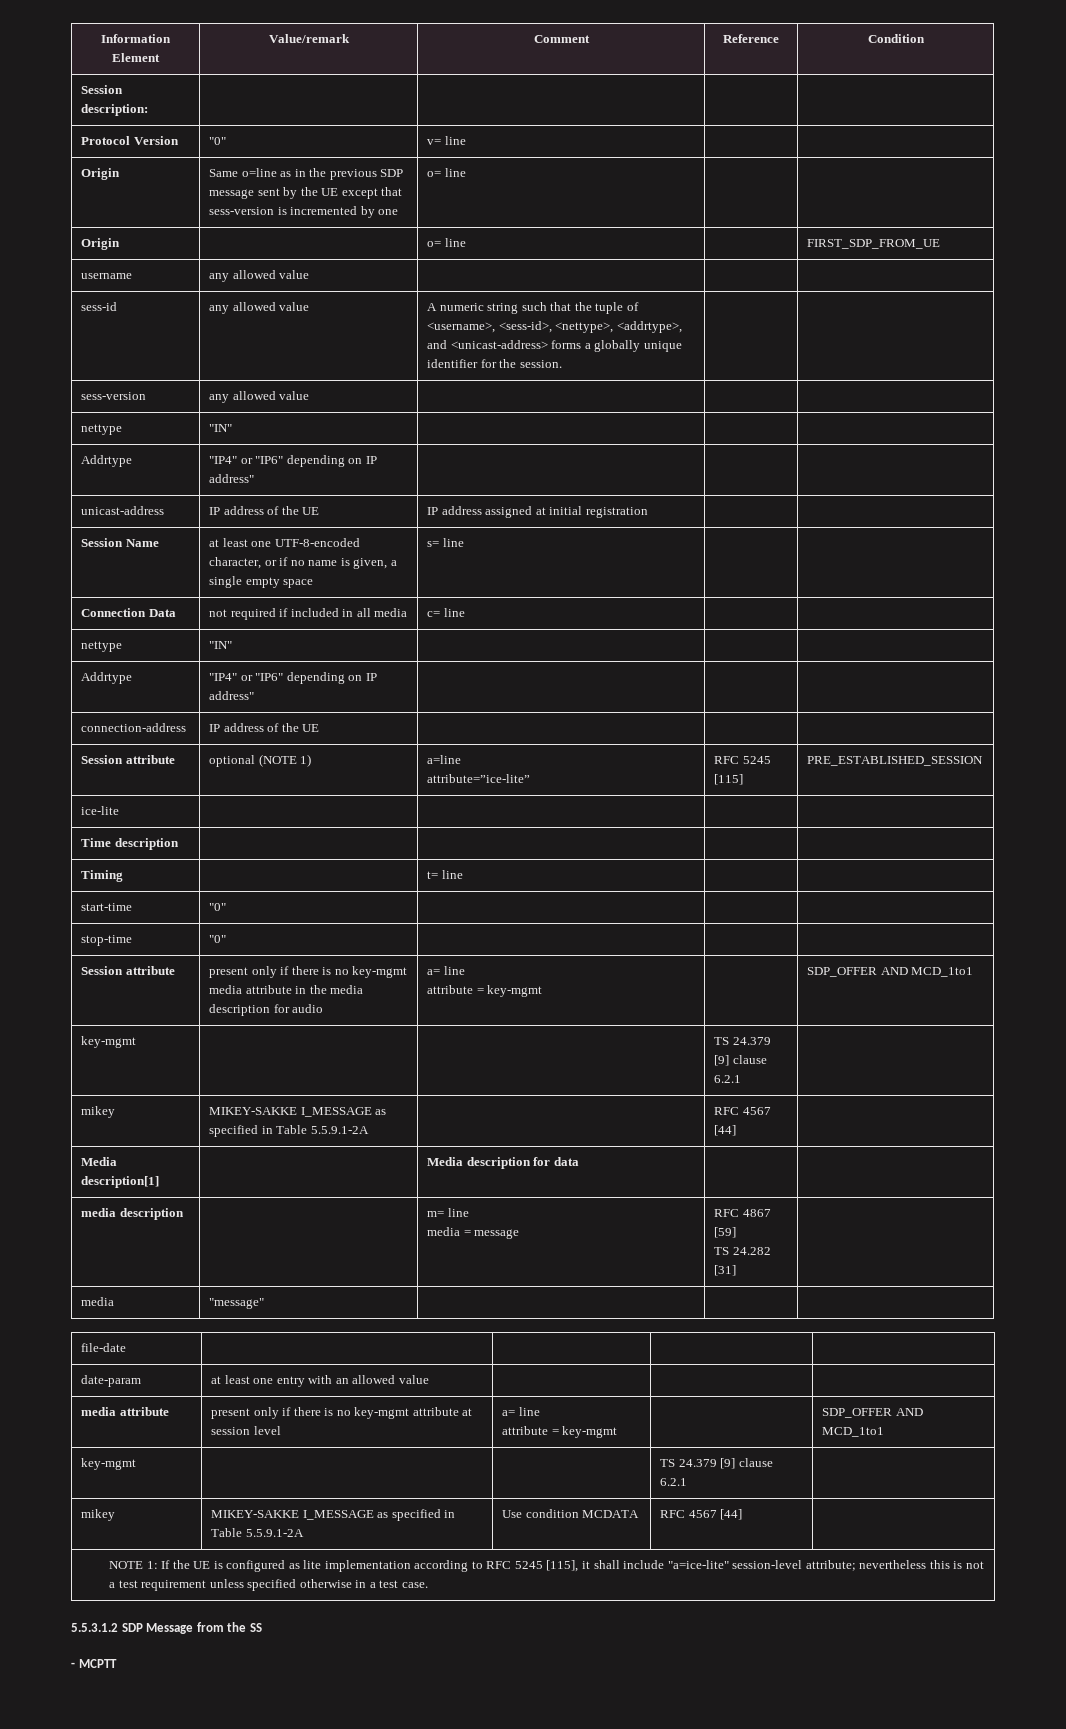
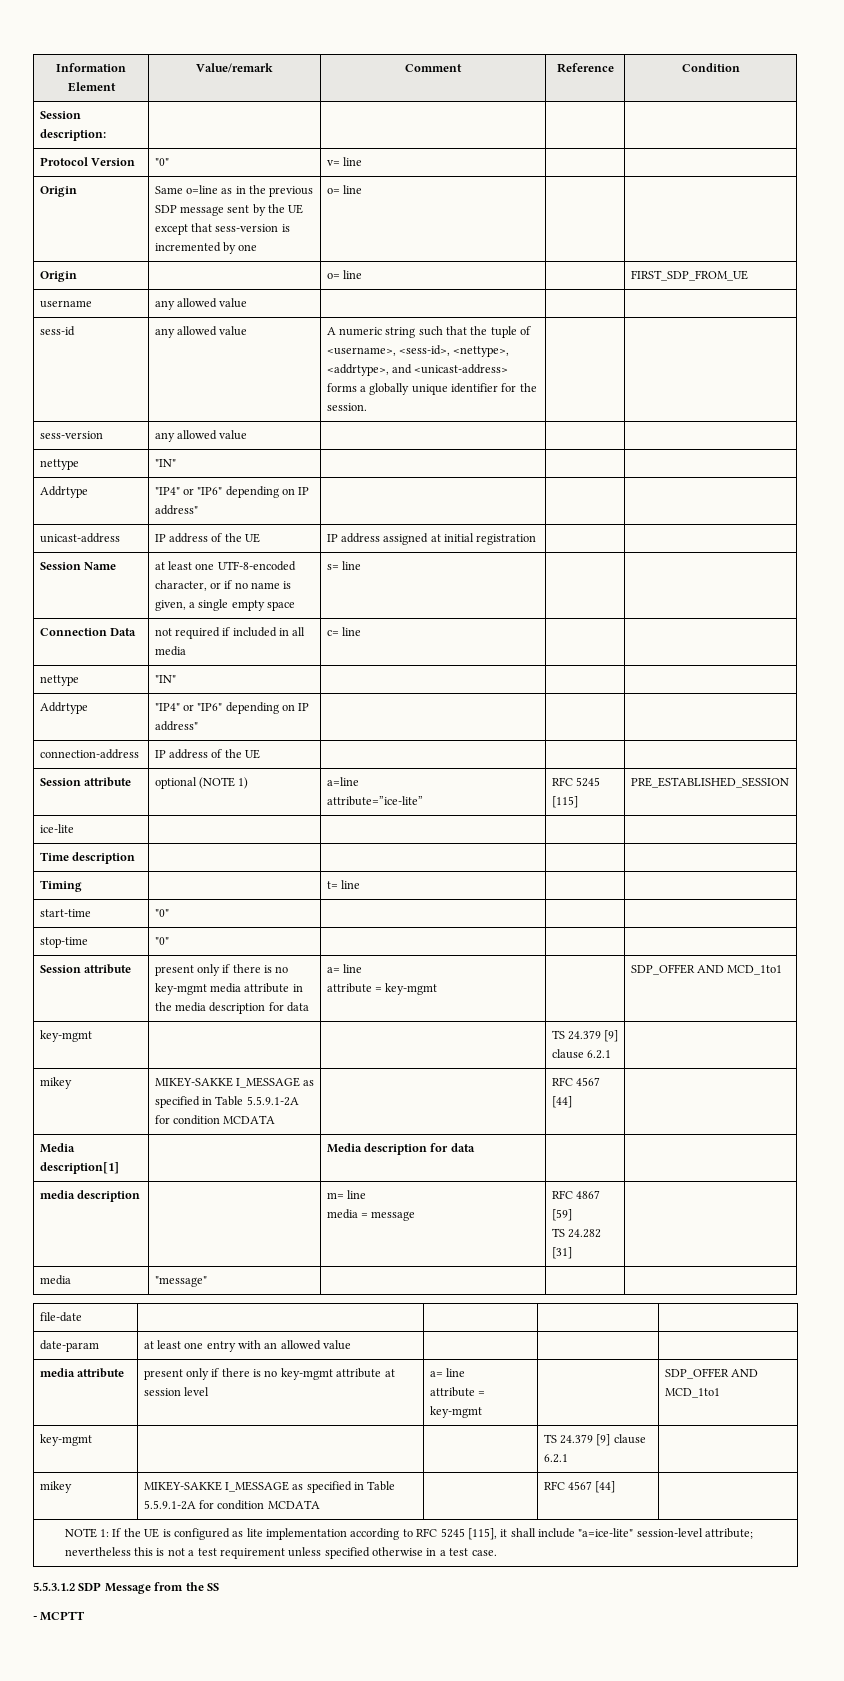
- Session attribute | present only if there is no key-mgmt media attribute in the media description for audio | a= line
+ Session attribute | present only if there is no key-mgmt media attribute in the media description for data | a= line
  attribute = key-mgmt | | SDP_OFFER AND MCD_1to1
  key-mgmt | | | TS 24.379 [9] clause 6.2.1 |
- mikey | MIKEY-SAKKE I_MESSAGE as specified in Table 5.5.9.1-2A | | RFC 4567 [44] |
+ mikey | MIKEY-SAKKE I_MESSAGE as specified in Table 5.5.9.1-2A for condition MCDATA | | RFC 4567 [44] |
  media attribute | present only if there is no key-mgmt attribute at session level | a= line
  attribute = key-mgmt | | SDP_OFFER AND MCD_1to1
  key-mgmt | | | TS 24.379 [9] clause 6.2.1 |
- mikey | MIKEY-SAKKE I_MESSAGE as specified in Table 5.5.9.1-2A | Use condition MCDATA | RFC 4567 [44] |
+ mikey | MIKEY-SAKKE I_MESSAGE as specified in Table 5.5.9.1-2A for condition MCDATA | | RFC 4567 [44] |

